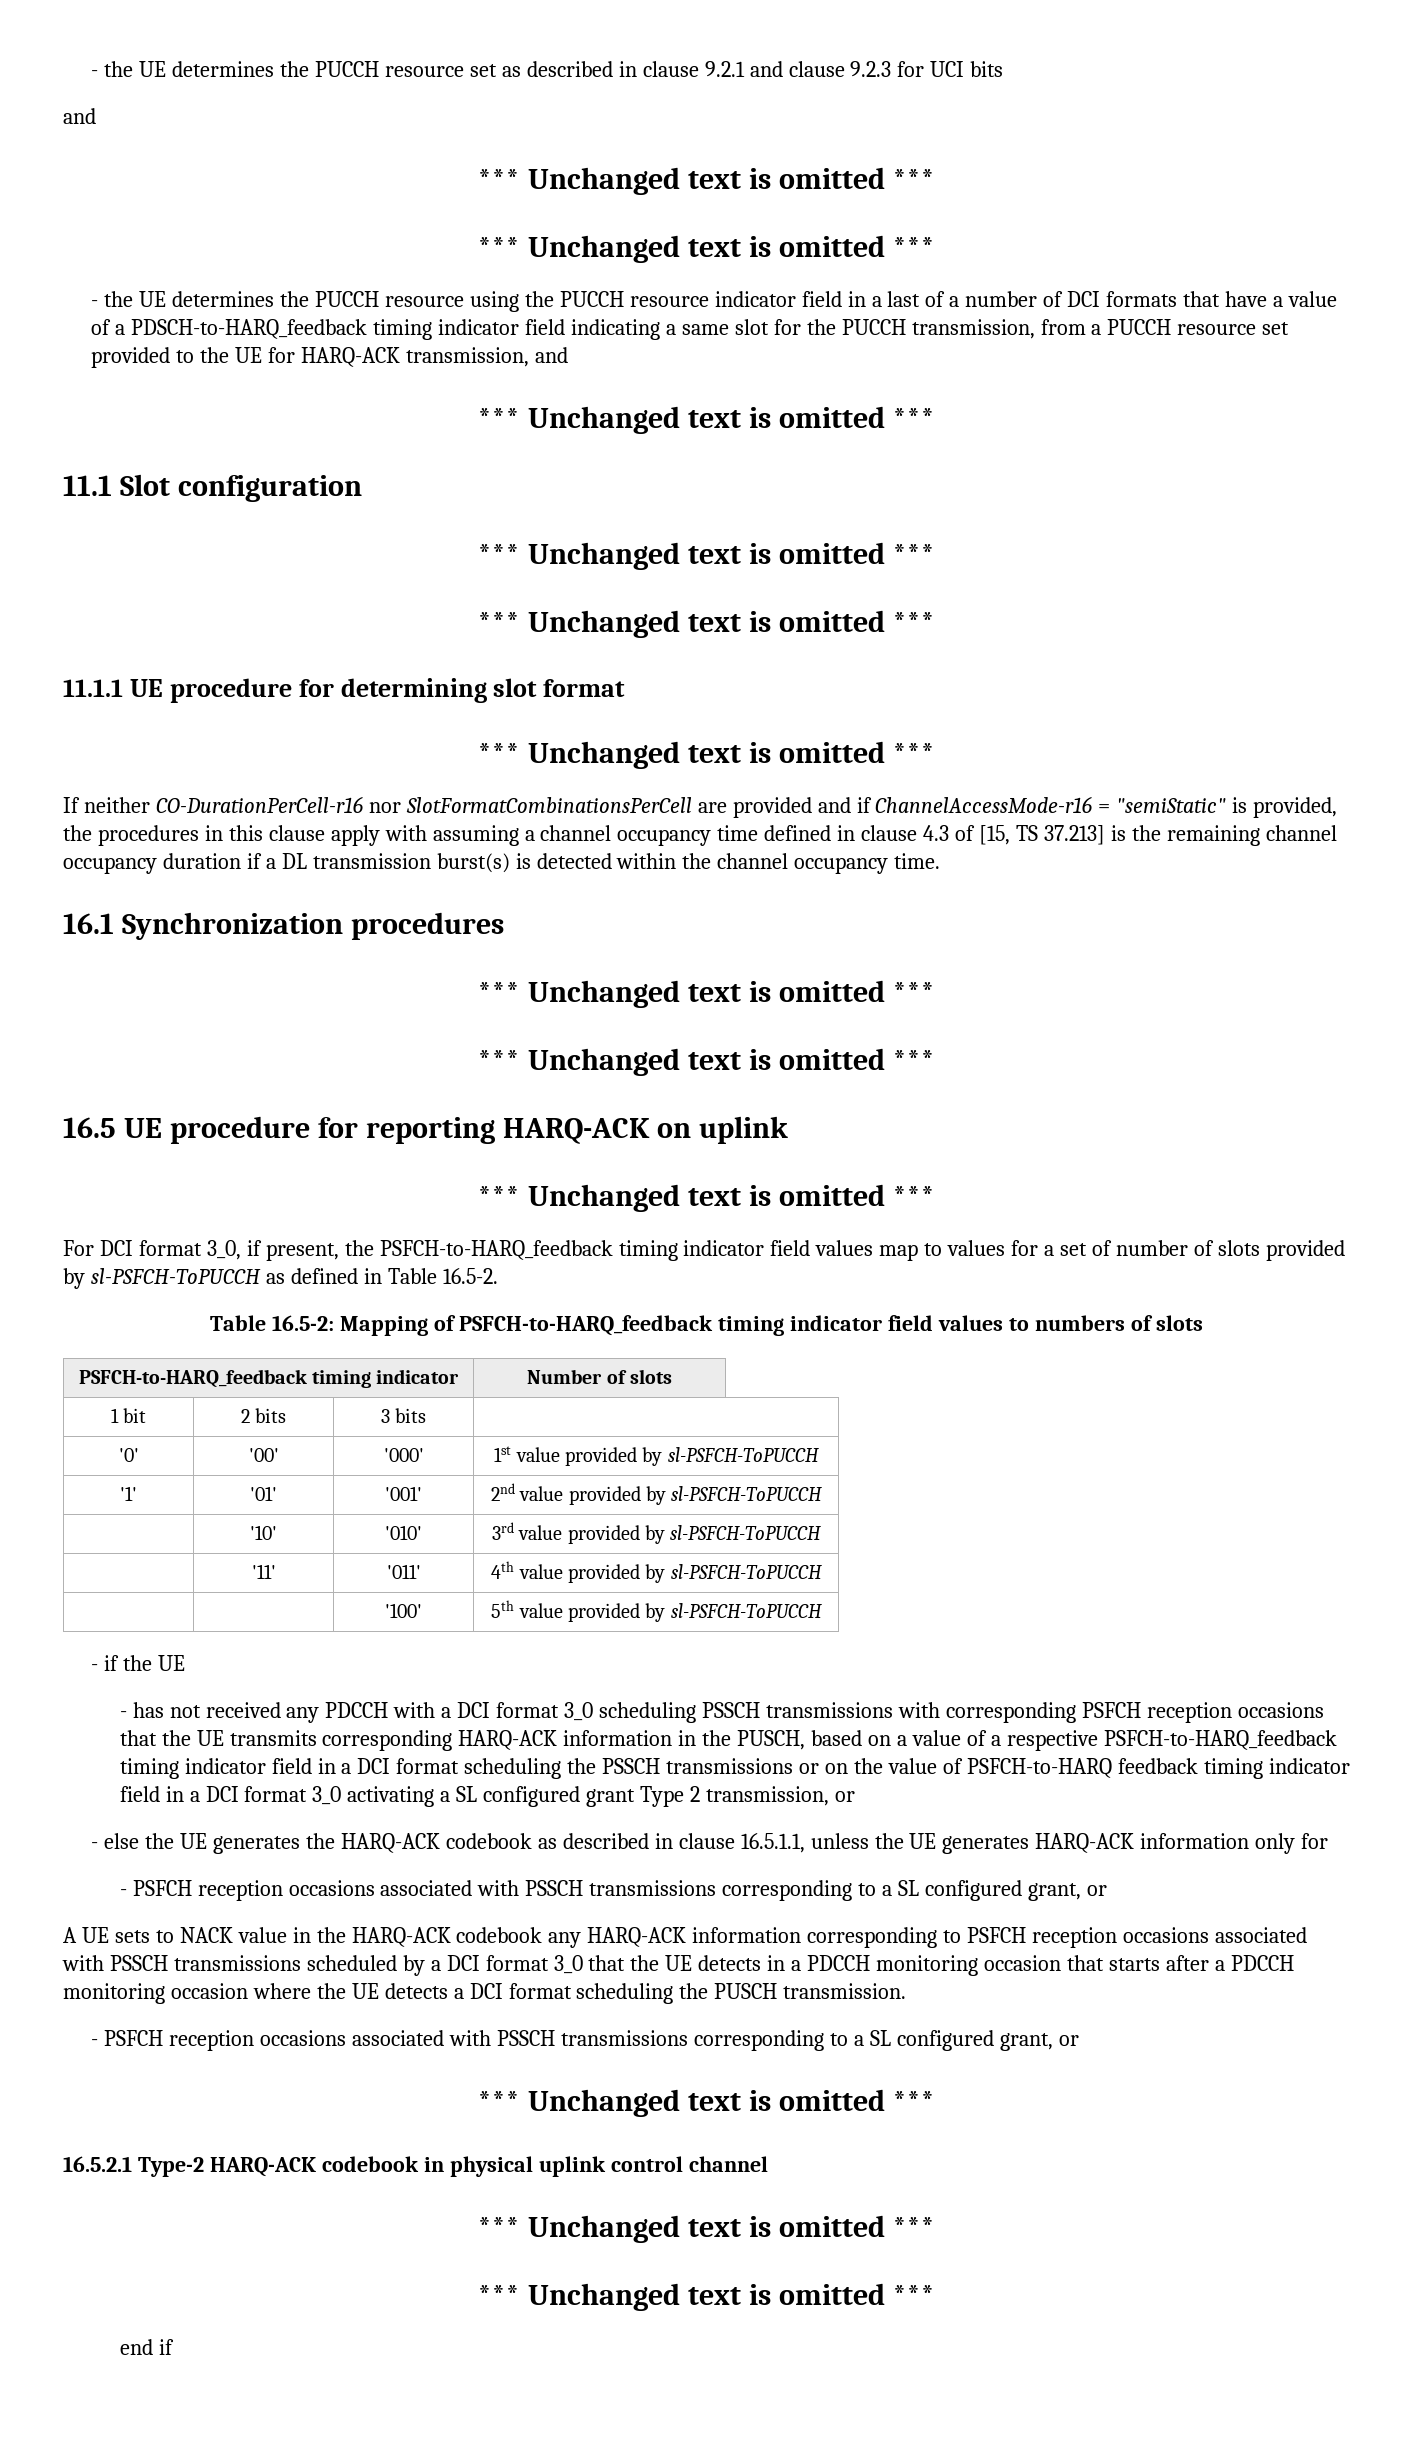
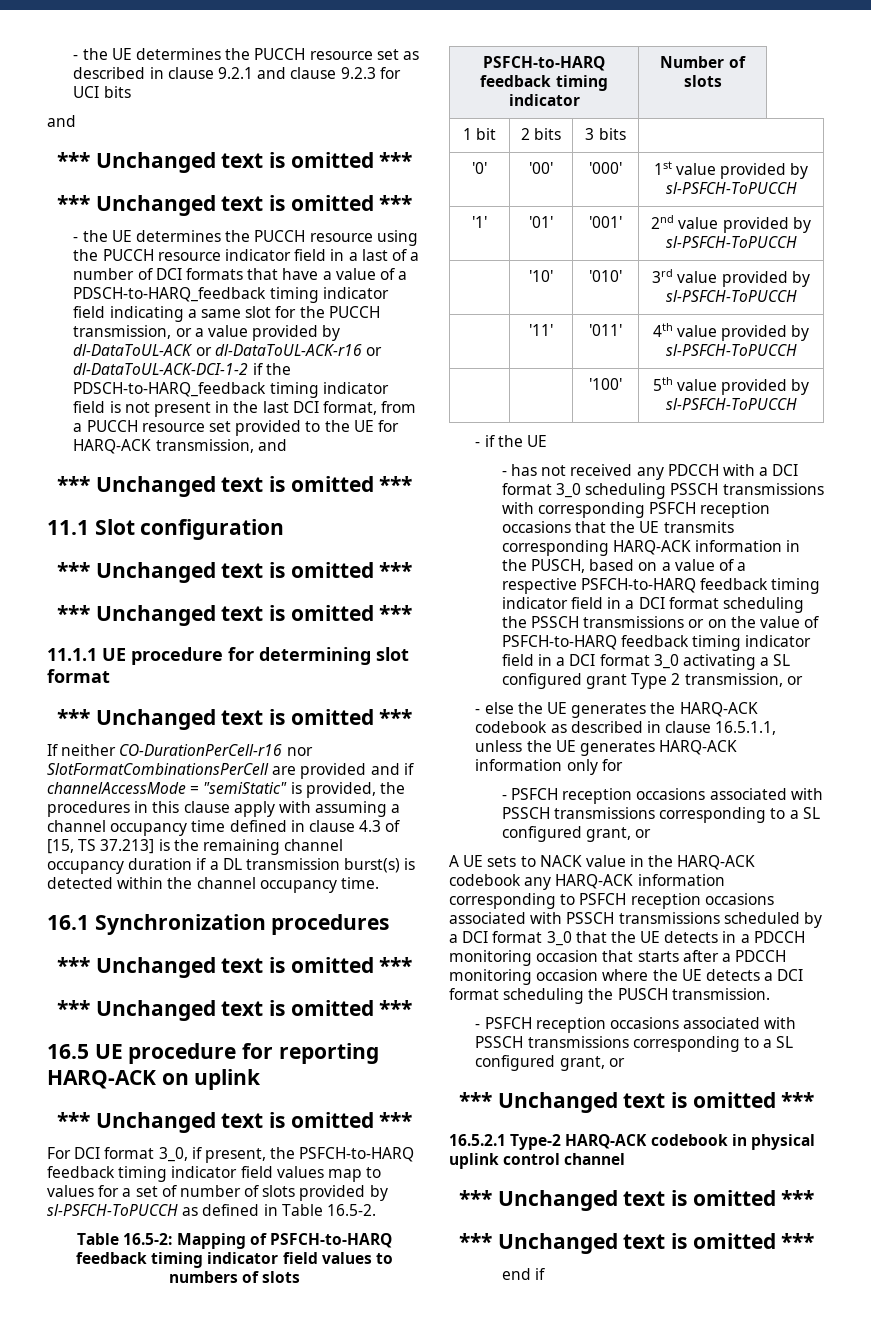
- - the UE determines the PUCCH resource using the PUCCH resource indicator field in a last of a number of DCI formats that have a value of a PDSCH-to-HARQ_feedback timing indicator field indicating a same slot for the PUCCH transmission, from a PUCCH resource set provided to the UE for HARQ-ACK transmission, and
+ - the UE determines the PUCCH resource using the PUCCH resource indicator field in a last of a number of DCI formats that have a value of a PDSCH-to-HARQ_feedback timing indicator field indicating a same slot for the PUCCH transmission, or a value provided by dl-DataToUL-ACK or dl-DataToUL-ACK-r16 or dl-DataToUL-ACK-DCI-1-2 if the PDSCH-to-HARQ_feedback timing indicator field is not present in the last DCI format, from a PUCCH resource set provided to the UE for HARQ-ACK transmission, and
- If neither CO-DurationPerCell-r16 nor SlotFormatCombinationsPerCell are provided and if ChannelAccessMode-r16 = "semiStatic" is provided, the procedures in this clause apply with assuming a channel occupancy time defined in clause 4.3 of [15, TS 37.213] is the remaining channel occupancy duration if a DL transmission burst(s) is detected within the channel occupancy time.
+ If neither CO-DurationPerCell-r16 nor SlotFormatCombinationsPerCell are provided and if channelAccessMode = "semiStatic" is provided, the procedures in this clause apply with assuming a channel occupancy time defined in clause 4.3 of [15, TS 37.213] is the remaining channel occupancy duration if a DL transmission burst(s) is detected within the channel occupancy time.
- For DCI format 3_0, if present, the PSFCH-to-HARQ_feedback timing indicator field values map to values for a set of number of slots provided by sl-PSFCH-ToPUCCH as defined in Table 16.5-2.
+ For DCI format 3_0, if present, the PSFCH-to-HARQ feedback timing indicator field values map to values for a set of number of slots provided by sl-PSFCH-ToPUCCH as defined in Table 16.5-2.
- Table 16.5-2: Mapping of PSFCH-to-HARQ_feedback timing indicator field values to numbers of slots
+ Table 16.5-2: Mapping of PSFCH-to-HARQ feedback timing indicator field values to numbers of slots
- PSFCH-to-HARQ_feedback timing indicator | Number of slots
+ PSFCH-to-HARQ feedback timing indicator | Number of slots
- - has not received any PDCCH with a DCI format 3_0 scheduling PSSCH transmissions with corresponding PSFCH reception occasions that the UE transmits corresponding HARQ-ACK information in the PUSCH, based on a value of a respective PSFCH-to-HARQ_feedback timing indicator field in a DCI format scheduling the PSSCH transmissions or on the value of PSFCH-to-HARQ feedback timing indicator field in a DCI format 3_0 activating a SL configured grant Type 2 transmission, or
+ - has not received any PDCCH with a DCI format 3_0 scheduling PSSCH transmissions with corresponding PSFCH reception occasions that the UE transmits corresponding HARQ-ACK information in the PUSCH, based on a value of a respective PSFCH-to-HARQ feedback timing indicator field in a DCI format scheduling the PSSCH transmissions or on the value of PSFCH-to-HARQ feedback timing indicator field in a DCI format 3_0 activating a SL configured grant Type 2 transmission, or

